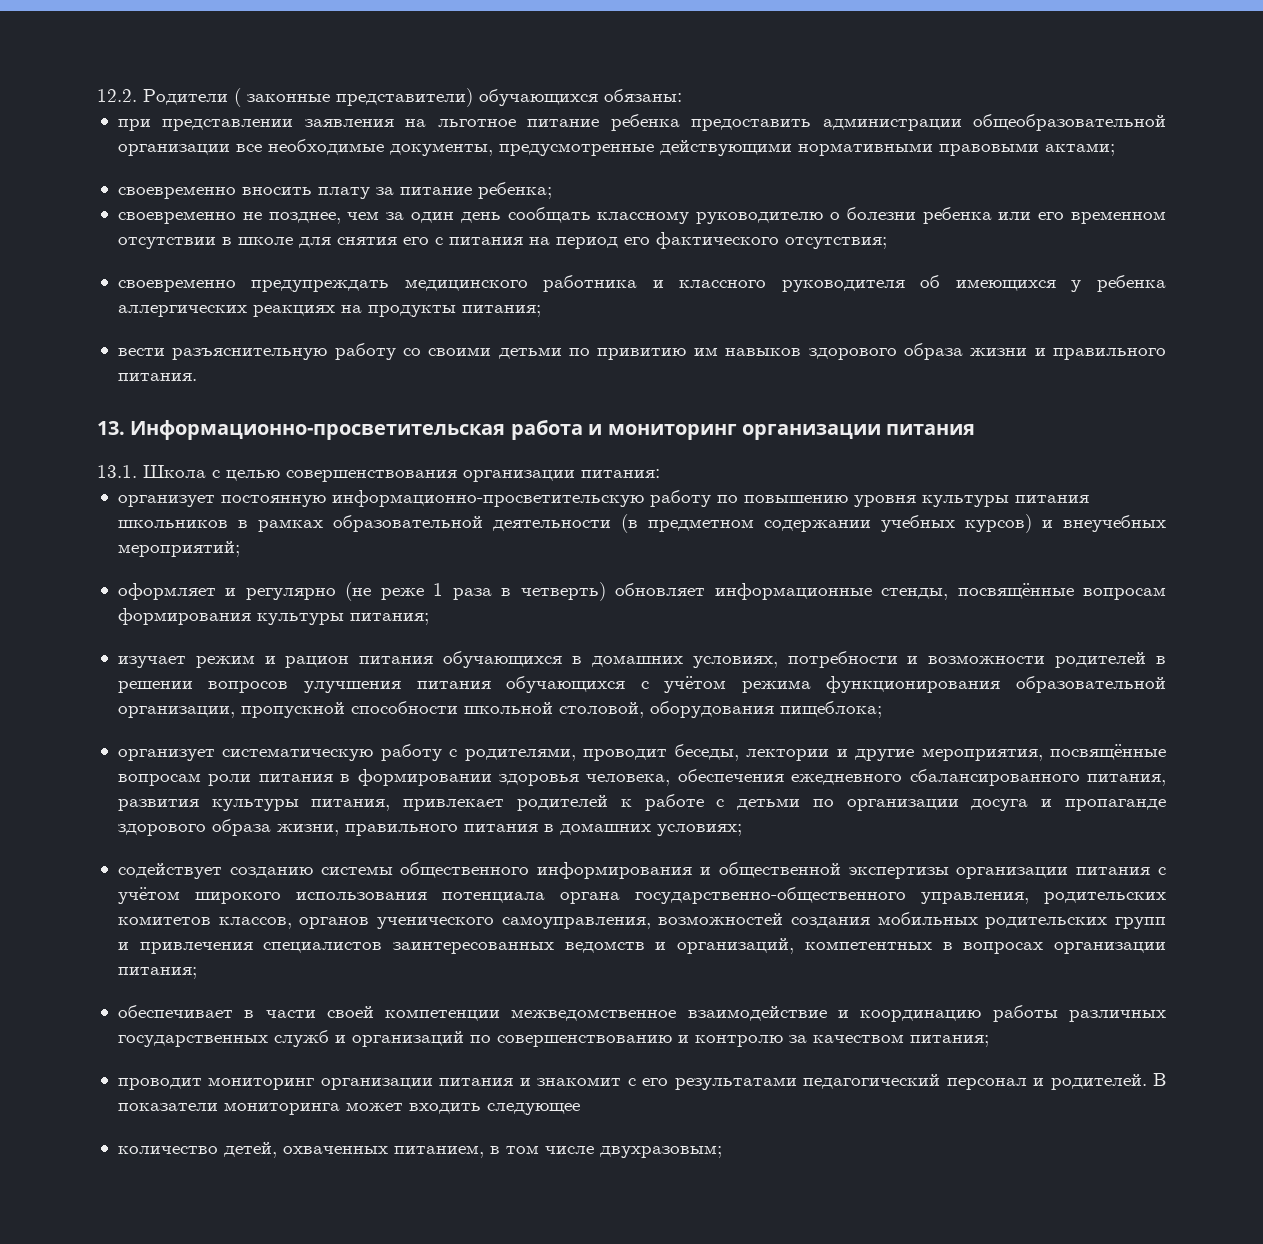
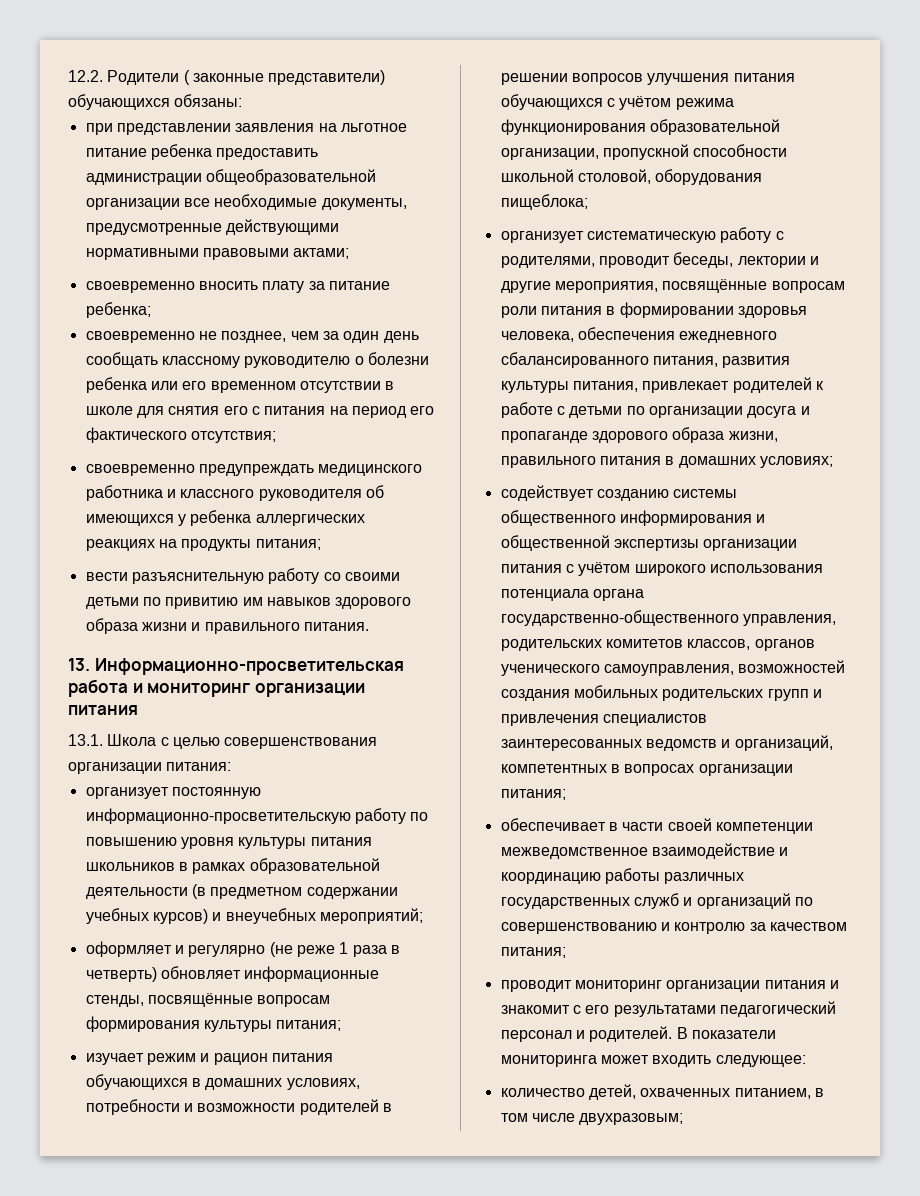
- В показатели мониторинга может входить следующее
+ В показатели мониторинга может входить следующее:

